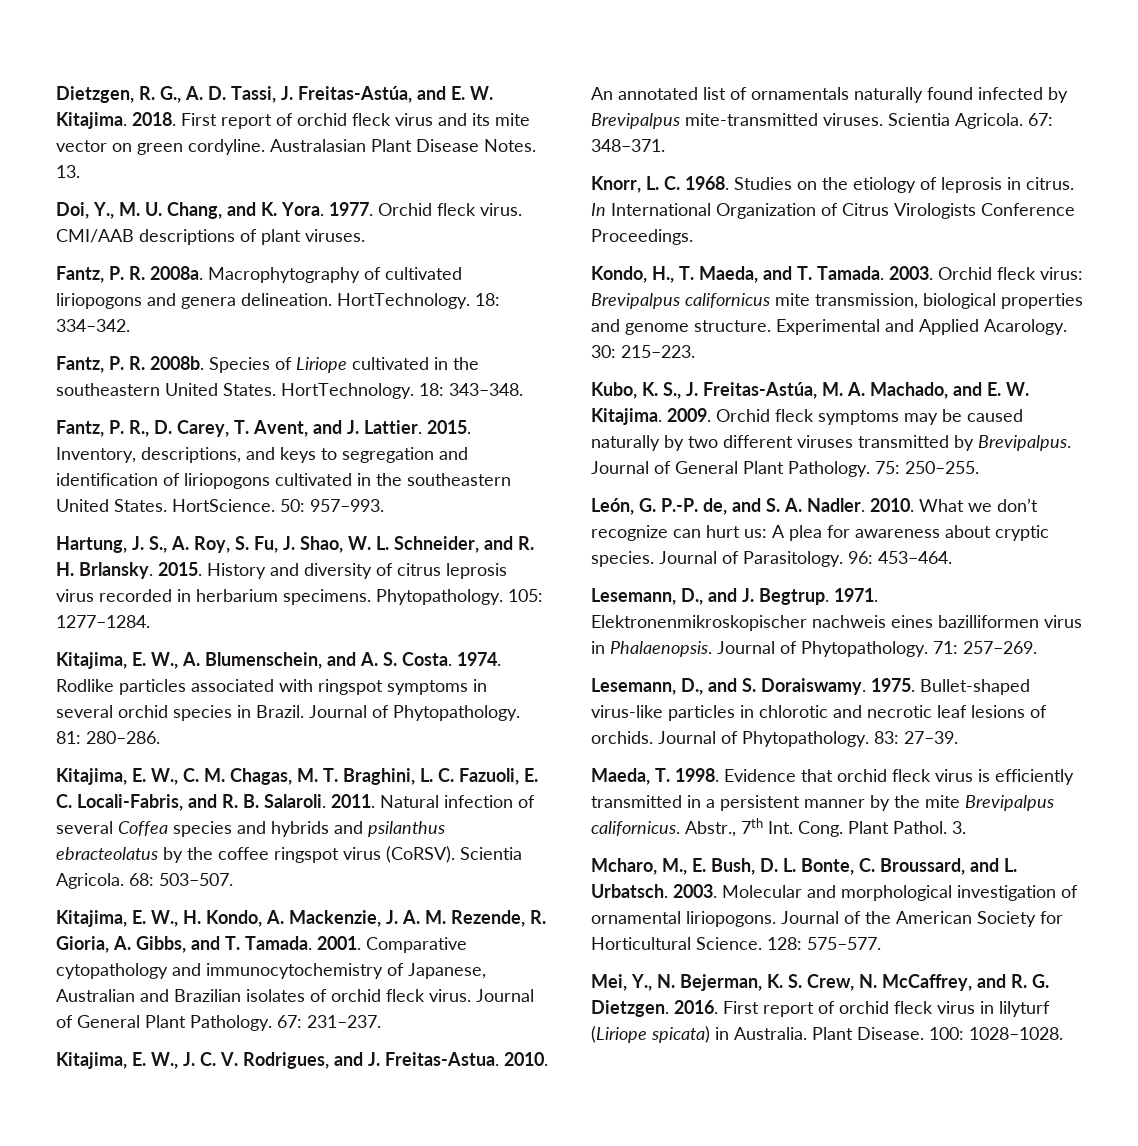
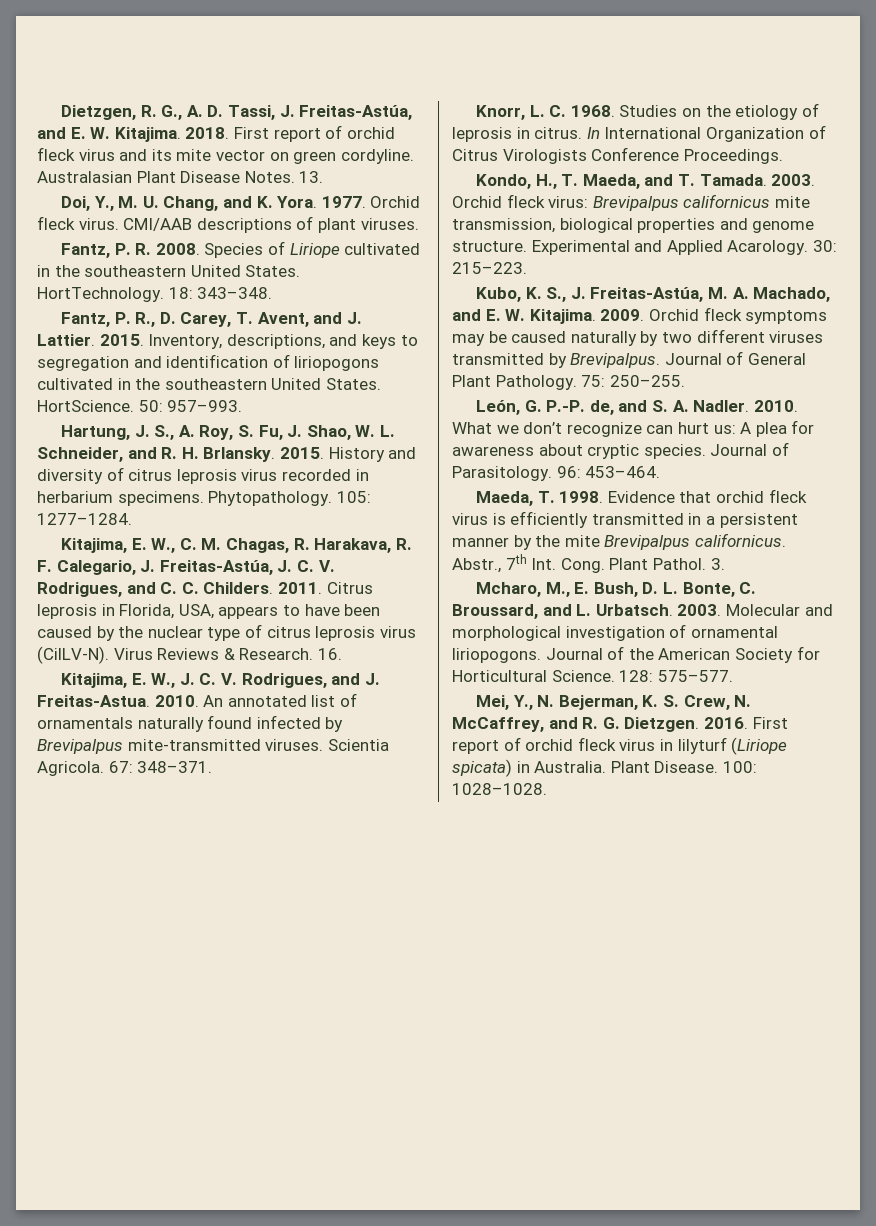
- Fantz, P. R. 2008a. Macrophytography of cultivated liriopogons and genera delineation. HortTechnology. 18: 334–342.
- Fantz, P. R. 2008b.
+ Fantz, P. R. 2008.
- Kitajima, E. W., A. Blumenschein, and A. S. Costa. 1974. Rodlike particles associated with ringspot symptoms in several orchid species in Brazil. Journal of Phytopathology. 81: 280–286.
- Kitajima, E. W., C. M. Chagas, M. T. Braghini, L. C. Fazuoli, E. C. Locali-Fabris, and R. B. Salaroli. 2011. Natural infection of several Coffea species and hybrids and psilanthus ebracteolatus by the coffee ringspot virus (CoRSV). Scientia Agricola. 68: 503–507.
- Kitajima, E. W., H. Kondo, A. Mackenzie, J. A. M. Rezende, R. Gioria, A. Gibbs, and T. Tamada. 2001. Comparative cytopathology and immunocytochemistry of Japanese, Australian and Brazilian isolates of orchid fleck virus. Journal of General Plant Pathology. 67: 231–237.
+ Kitajima, E. W., C. M. Chagas, R. Harakava, R. F. Calegario, J. Freitas-Astúa, J. C. V. Rodrigues, and C. C. Childers. 2011. Citrus leprosis in Florida, USA, appears to have been caused by the nuclear type of citrus leprosis virus (CilLV-N). Virus Reviews & Research. 16.
- Lesemann, D., and J. Begtrup. 1971. Elektronenmikroskopischer nachweis eines bazilliformen virus in Phalaenopsis. Journal of Phytopathology. 71: 257–269.
- Lesemann, D., and S. Doraiswamy. 1975. Bullet-shaped virus-like particles in chlorotic and necrotic leaf lesions of orchids. Journal of Phytopathology. 83: 27–39.

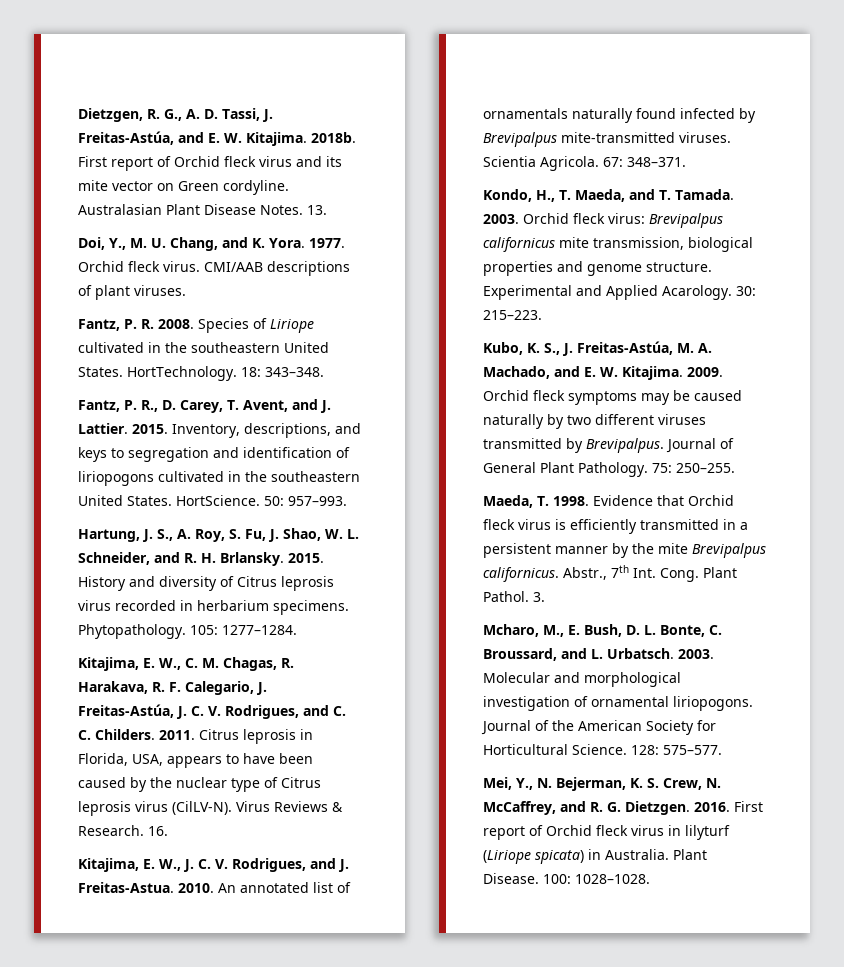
- 2018. First report of orchid fleck virus and its mite vector on green cordyline.
+ 2018b. First report of Orchid fleck virus and its mite vector on Green cordyline.
- History and diversity of citrus leprosis virus recorded in herbarium specimens.
+ History and diversity of Citrus leprosis virus recorded in herbarium specimens.
- Citrus leprosis in Florida, USA, appears to have been caused by the nuclear type of citrus leprosis virus (CilLV-N).
+ Citrus leprosis in Florida, USA, appears to have been caused by the nuclear type of Citrus leprosis virus (CilLV-N).
- Knorr, L. C. 1968. Studies on the etiology of leprosis in citrus. In International Organization of Citrus Virologists Conference Proceedings.
- León, G. P.-P. de, and S. A. Nadler. 2010. What we don’t recognize can hurt us: A plea for awareness about cryptic species. Journal of Parasitology. 96: 453–464.
- Evidence that orchid fleck virus is efficiently transmitted in a persistent manner by the mite Brevipalpus californicus.
+ Evidence that Orchid fleck virus is efficiently transmitted in a persistent manner by the mite Brevipalpus californicus.
- First report of orchid fleck virus in lilyturf (Liriope spicata) in Australia.
+ First report of Orchid fleck virus in lilyturf (Liriope spicata) in Australia.

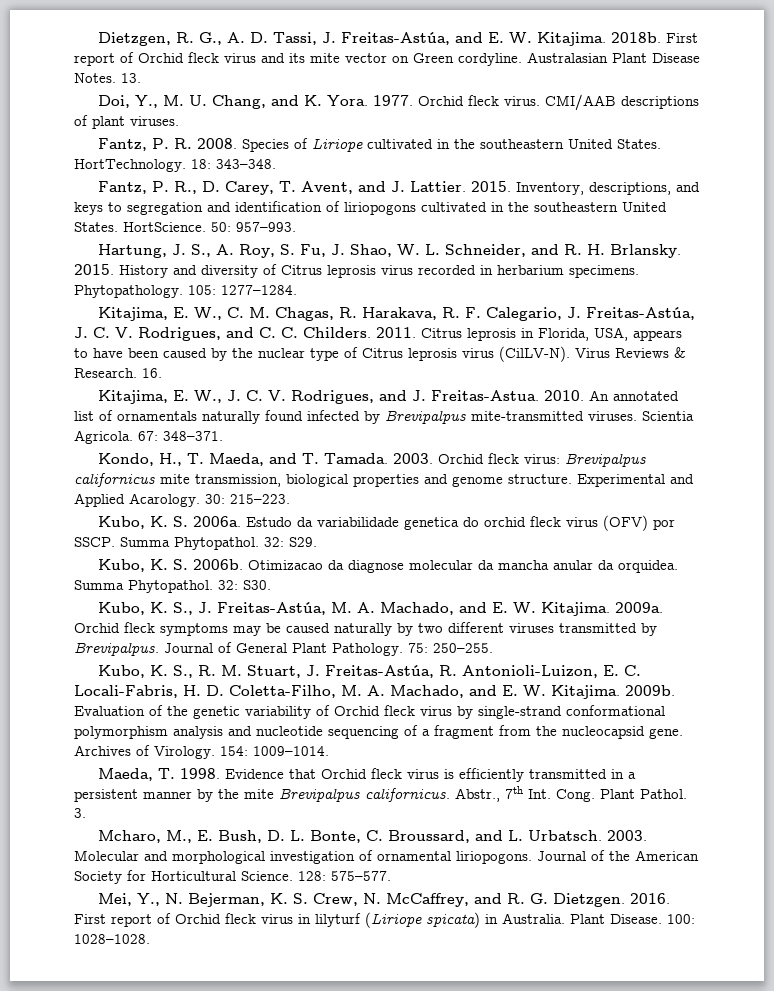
+ Kubo, K. S. 2006a. Estudo da variabilidade genetica do orchid fleck virus (OFV) por SSCP. Summa Phytopathol. 32: S29.
+ Kubo, K. S. 2006b. Otimizacao da diagnose molecular da mancha anular da orquidea. Summa Phytopathol. 32: S30.
- 2009.
+ 2009a.
+ Kubo, K. S., R. M. Stuart, J. Freitas-Astúa, R. Antonioli-Luizon, E. C. Locali-Fabris, H. D. Coletta-Filho, M. A. Machado, and E. W. Kitajima. 2009b. Evaluation of the genetic variability of Orchid fleck virus by single-strand conformational polymorphism analysis and nucleotide sequencing of a fragment from the nucleocapsid gene. Archives of Virology. 154: 1009–1014.

